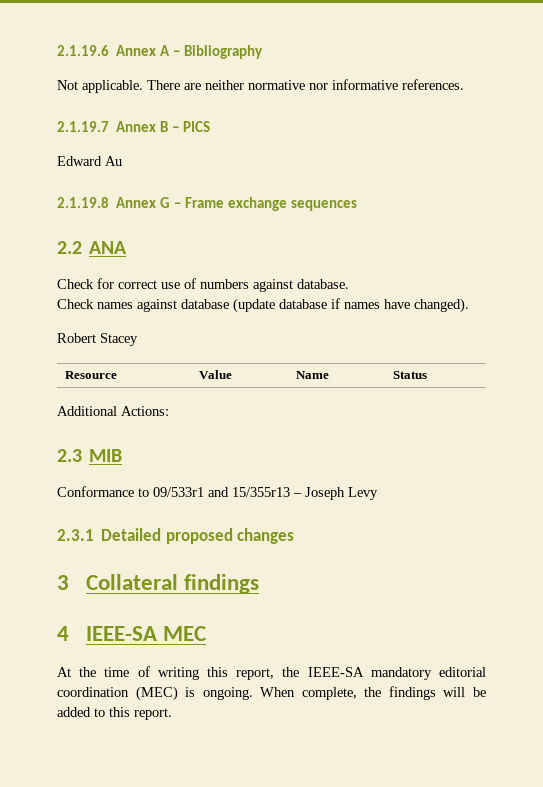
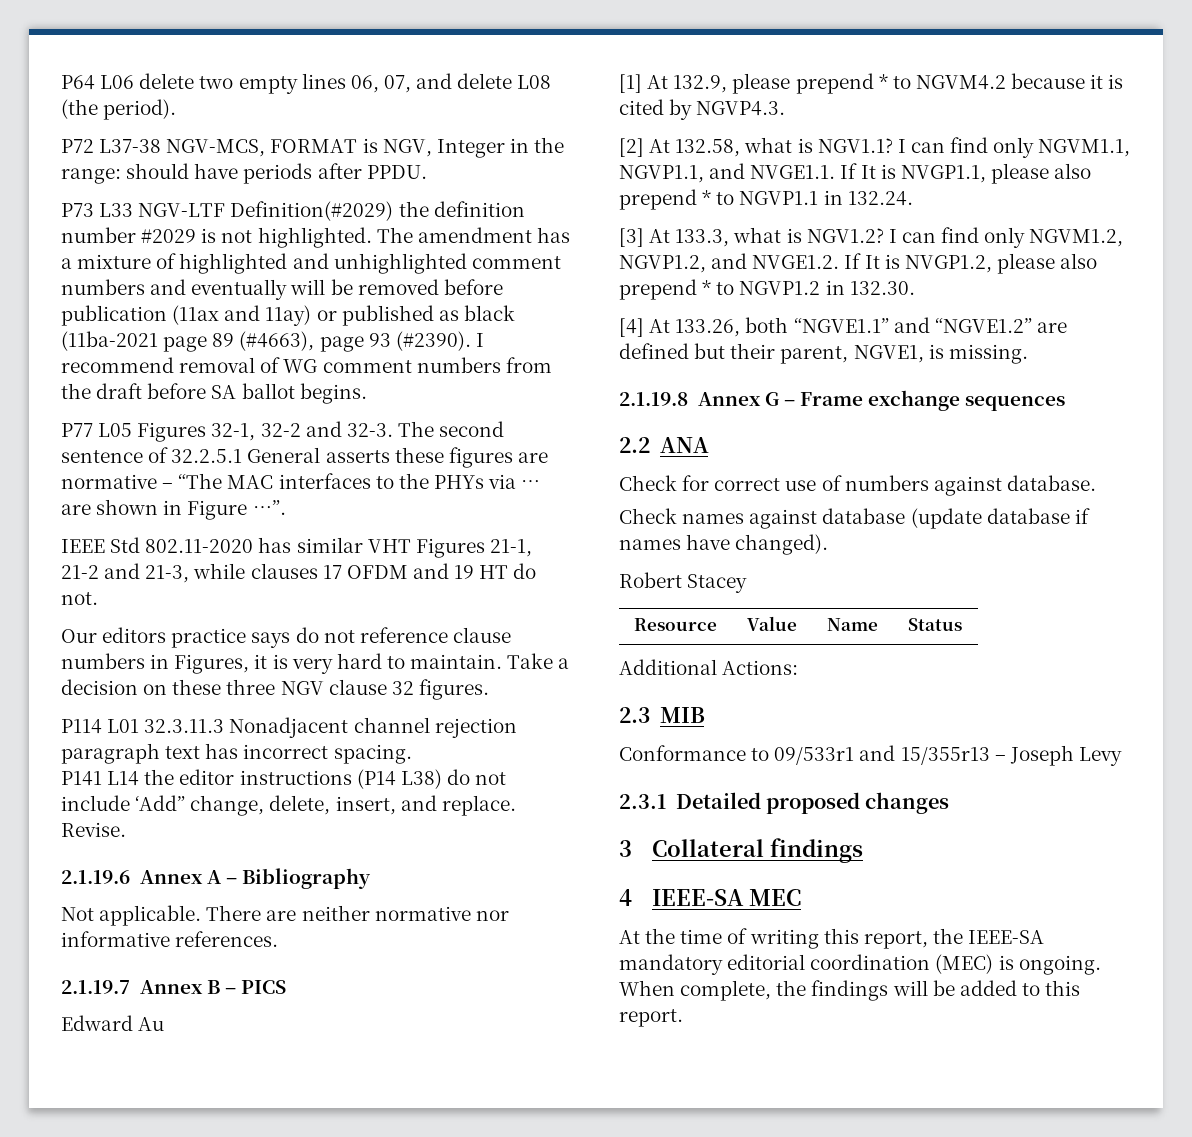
+ P64 L06 delete two empty lines 06, 07, and delete L08 (the period).
+ P72 L37-38 NGV-MCS, FORMAT is NGV, Integer in the range: should have periods after PPDU.
+ P73 L33 NGV-LTF Definition(#2029) the definition number #2029 is not highlighted. The amendment has a mixture of highlighted and unhighlighted comment numbers and eventually will be removed before publication (11ax and 11ay) or published as black (11ba-2021 page 89 (#4663), page 93 (#2390). I recommend removal of WG comment numbers from the draft before SA ballot begins.
+ P77 L05 Figures 32-1, 32-2 and 32-3. The second sentence of 32.2.5.1 General asserts these figures are normative – “The MAC interfaces to the PHYs via … are shown in Figure …”.
+ IEEE Std 802.11-2020 has similar VHT Figures 21-1, 21-2 and 21-3, while clauses 17 OFDM and 19 HT do not.
+ Our editors practice says do not reference clause numbers in Figures, it is very hard to maintain. Take a decision on these three NGV clause 32 figures.
+ P114 L01 32.3.11.3 Nonadjacent channel rejection paragraph text has incorrect spacing.
+ P141 L14 the editor instructions (P14 L38) do not include ‘Add” change, delete, insert, and replace. Revise.
+ [1] At 132.9, please prepend * to NGVM4.2 because it is cited by NGVP4.3.
+ [2] At 132.58, what is NGV1.1? I can find only NGVM1.1, NGVP1.1, and NVGE1.1. If It is NVGP1.1, please also prepend * to NGVP1.1 in 132.24.
+ [3] At 133.3, what is NGV1.2? I can find only NGVM1.2, NGVP1.2, and NVGE1.2. If It is NVGP1.2, please also prepend * to NGVP1.2 in 132.30.
+ [4] At 133.26, both “NGVE1.1” and “NGVE1.2” are defined but their parent, NGVE1, is missing.

